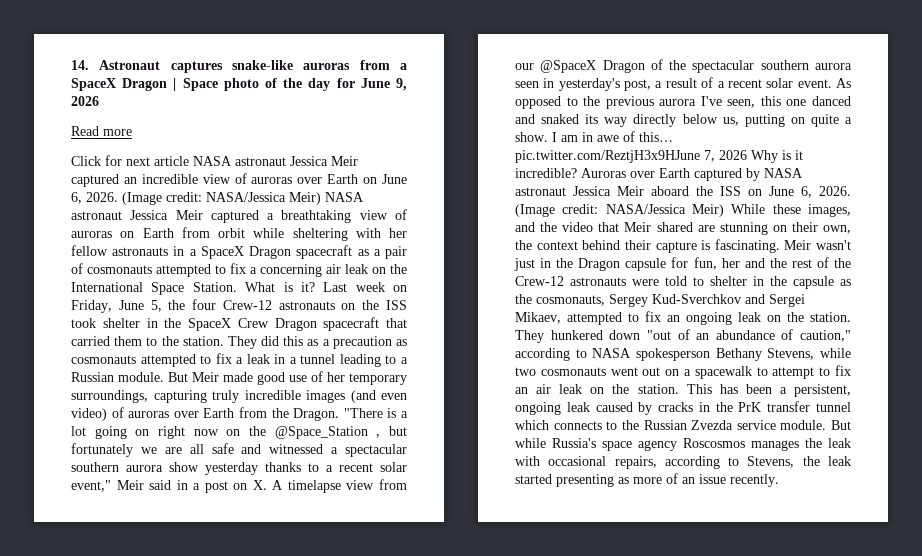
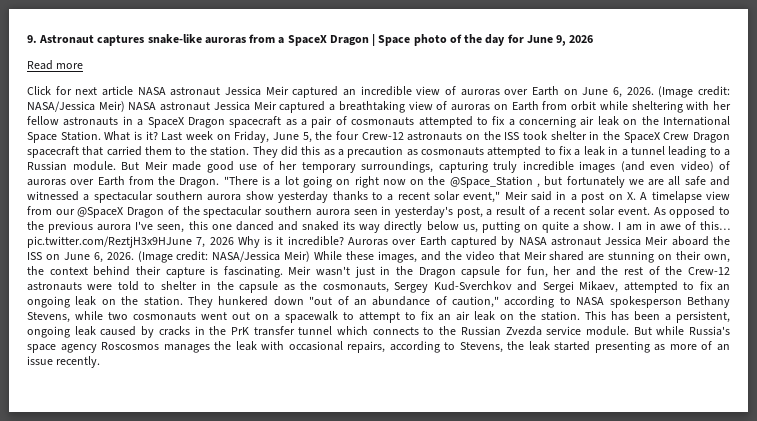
- 14. Astronaut captures snake-like auroras from a SpaceX Dragon | Space photo of the day for June 9, 2026
+ 9. Astronaut captures snake-like auroras from a SpaceX Dragon | Space photo of the day for June 9, 2026

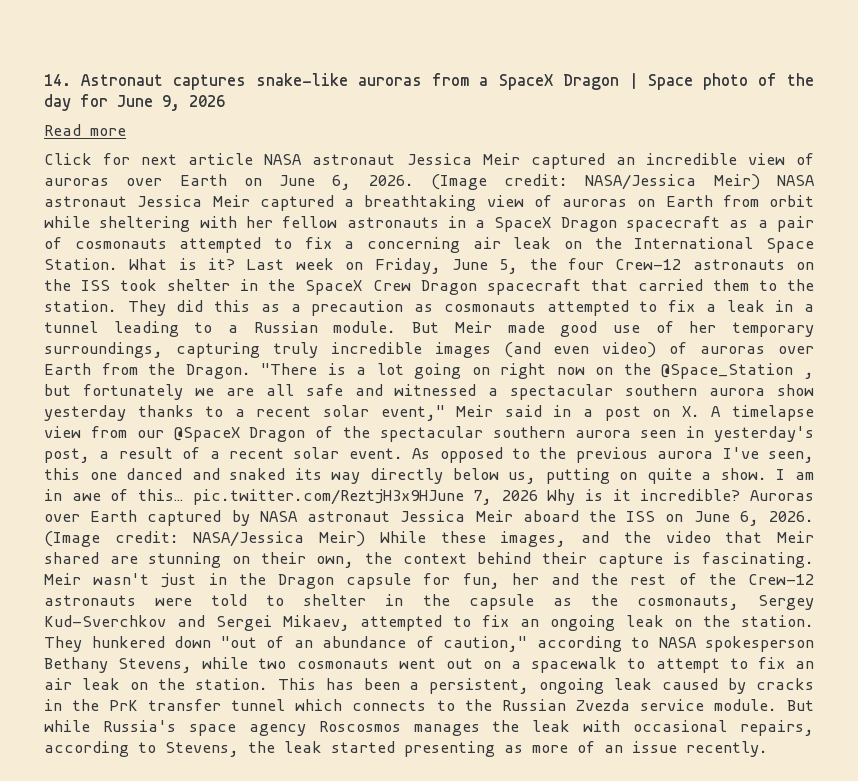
- 9. Astronaut captures snake-like auroras from a SpaceX Dragon | Space photo of the day for June 9, 2026
+ 14. Astronaut captures snake-like auroras from a SpaceX Dragon | Space photo of the day for June 9, 2026

